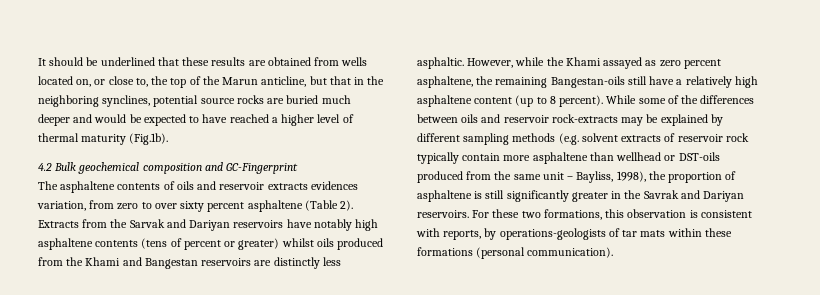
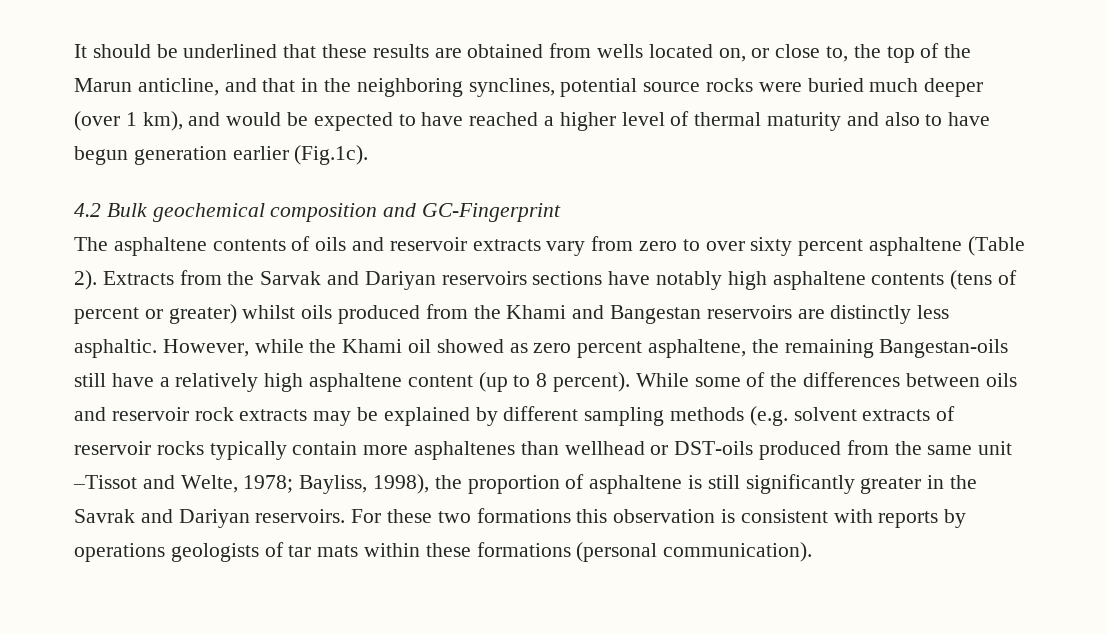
- It should be underlined that these results are obtained from wells located on, or close to, the top of the Marun anticline, but that in the neighboring synclines, potential source rocks are buried much deeper and would be expected to have reached a higher level of thermal maturity (Fig.1b).
+ It should be underlined that these results are obtained from wells located on, or close to, the top of the Marun anticline, and that in the neighboring synclines, potential source rocks were buried much deeper (over 1 km), and would be expected to have reached a higher level of thermal maturity and also to have begun generation earlier (Fig.1c).
- The asphaltene contents of oils and reservoir extracts evidences variation, from zero to over sixty percent asphaltene (Table 2).
+ The asphaltene contents of oils and reservoir extracts vary from zero to over sixty percent asphaltene (Table 2).
- Extracts from the Sarvak and Dariyan reservoirs have notably high asphaltene contents (tens of percent or greater) whilst oils produced from the Khami and Bangestan reservoirs are distinctly less asphaltic.
+ Extracts from the Sarvak and Dariyan reservoirs sections have notably high asphaltene contents (tens of percent or greater) whilst oils produced from the Khami and Bangestan reservoirs are distinctly less asphaltic.
- However, while the Khami assayed as zero percent asphaltene, the remaining Bangestan-oils still have a relatively high asphaltene content (up to 8 percent).
+ However, while the Khami oil showed as zero percent asphaltene, the remaining Bangestan-oils still have a relatively high asphaltene content (up to 8 percent).
- While some of the differences between oils and reservoir rock-extracts may be explained by different sampling methods (e.g. solvent extracts of reservoir rock typically contain more asphaltene than wellhead or DST-oils produced from the same unit – Bayliss, 1998), the proportion of asphaltene is still significantly greater in the Savrak and Dariyan reservoirs.
+ While some of the differences between oils and reservoir rock extracts may be explained by different sampling methods (e.g. solvent extracts of reservoir rocks typically contain more asphaltenes than wellhead or DST-oils produced from the same unit –Tissot and Welte, 1978; Bayliss, 1998), the proportion of asphaltene is still significantly greater in the Savrak and Dariyan reservoirs.
- For these two formations, this observation is consistent with reports, by operations-geologists of tar mats within these formations (personal communication).
+ For these two formations this observation is consistent with reports by operations geologists of tar mats within these formations (personal communication).

